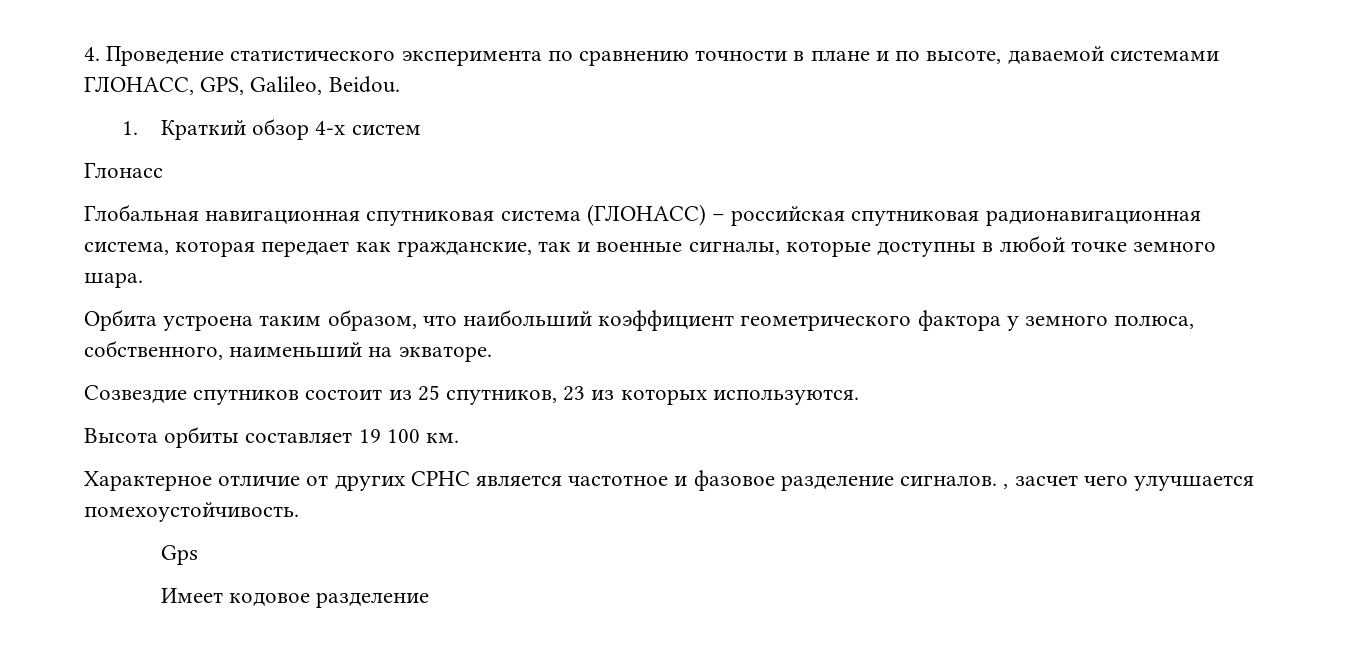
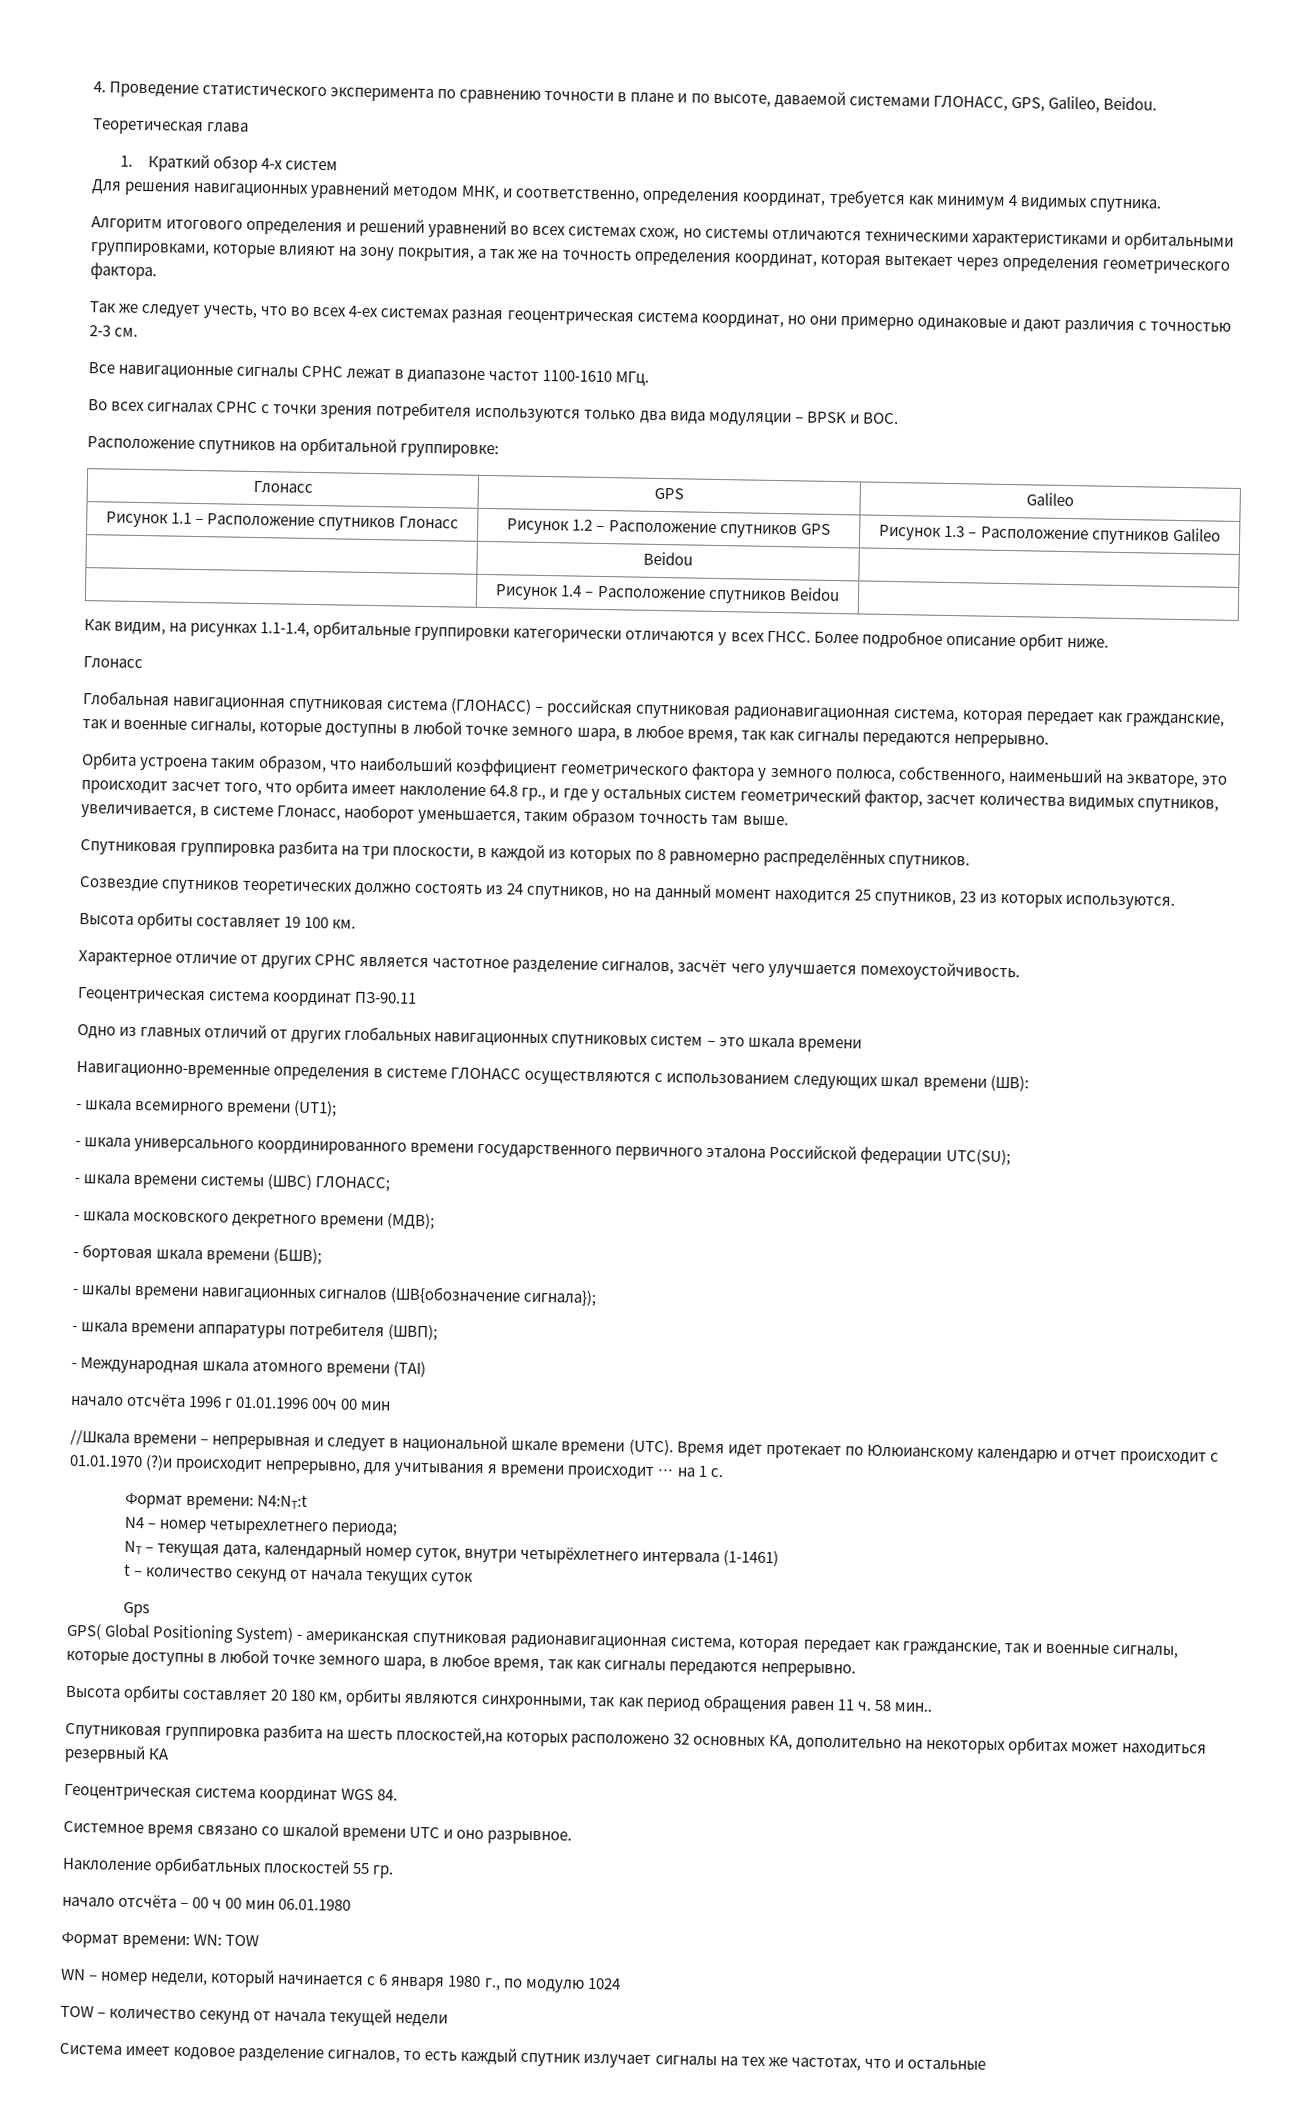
+ Теоретическая глава
+ Для решения навигационных уравнений методом МНК, и соответственно, определения координат, требуется как минимум 4 видимых спутника.
+ Алгоритм итогового определения и решений уравнений во всех системах схож, но системы отличаются техническими характеристиками и орбитальными группировками, которые влияют на зону покрытия, а так же на точность определения координат, которая вытекает через определения геометрического фактора.
+ Так же следует учесть, что во всех 4-ех системах разная геоцентрическая система координат, но они примерно одинаковые и дают различия с точностью 2-3 см.
+ Все навигационные сигналы СРНС лежат в диапазоне частот 1100-1610 МГц.
+ Во всех сигналах СРНС с точки зрения потребителя используются только два вида модуляции – BPSK и BOC.
+ Расположение спутников на орбитальной группировке:
+ Глонасс | GPS | Galileo
+ Рисунок 1.1 – Расположение спутников Глонасс | Рисунок 1.2 – Расположение спутников GPS | Рисунок 1.3 – Расположение спутников Galileo
+ | Beidou |
+ | Рисунок 1.4 – Расположение спутников Beidou |
+ Как видим, на рисунках 1.1-1.4, орбитальные группировки категорически отличаются у всех ГНСС. Более подробное описание орбит ниже.
- Глобальная навигационная спутниковая система (ГЛОНАСС) – российская спутниковая радионавигационная система, которая передает как гражданские, так и военные сигналы, которые доступны в любой точке земного шара.
+ Глобальная навигационная спутниковая система (ГЛОНАСС) – российская спутниковая радионавигационная система, которая передает как гражданские, так и военные сигналы, которые доступны в любой точке земного шара, в любое время, так как сигналы передаются непрерывно.
- Орбита устроена таким образом, что наибольший коэффициент геометрического фактора у земного полюса, собственного, наименьший на экваторе.
- Созвездие спутников состоит из 25 спутников, 23 из которых используются.
+ Орбита устроена таким образом, что наибольший коэффициент геометрического фактора у земного полюса, собственного, наименьший на экваторе, это происходит засчет того, что орбита имеет наклоление 64.8 гр., и где у остальных систем геометрический фактор, засчет количества видимых спутников, увеличивается, в системе Глонасс, наоборот уменьшается, таким образом точность там выше.
+ Спутниковая группировка разбита на три плоскости, в каждой из которых по 8 равномерно распределённых спутников.
+ Созвездие спутников теоретических должно состоять из 24 спутников, но на данный момент находится 25 спутников, 23 из которых используются.
- Характерное отличие от других СРНС является частотное и фазовое разделение сигналов. , засчет чего улучшается помехоустойчивость.
+ Характерное отличие от других СРНС является частотное разделение сигналов, засчёт чего улучшается помехоустойчивость.
+ Геоцентрическая система координат ПЗ-90.11
+ Одно из главных отличий от других глобальных навигационных спутниковых систем – это шкала времени
+ Навигационно-временные определения в системе ГЛОНАСС осуществляются с использованием следующих шкал времени (ШВ):
+ - шкала всемирного времени (UT1);
+ - шкала универсального координированного времени государственного первичного эталона Российской федерации UTC(SU);
+ - шкала времени системы (ШВС) ГЛОНАСС;
+ - шкала московского декретного времени (МДВ);
+ - бортовая шкала времени (БШВ);
+ - шкалы времени навигационных сигналов (ШВ{обозначение сигнала});
+ - шкала времени аппаратуры потребителя (ШВП);
+ - Международная шкала атомного времени (TAI)
+ начало отсчёта 1996 г 01.01.1996 00ч 00 мин
+ //Шкала времени – непрерывная и следует в национальной шкале времени (UTC). Время идет протекает по Юлюианскому календарю и отчет происходит с 01.01.1970 (?)и происходит непрерывно, для учитывания я времени происходит … на 1 с.
+ Формат времени: N4:NT:t
+ N4 – номер четырехлетнего периода;
+ NT – текущая дата, календарный номер суток, внутри четырёхлетнего интервала (1-1461)
+ t – количество секунд от начала текущих суток
  Gps
- Имеет кодовое разделение
+ GPS( Global Positioning System) - американская спутниковая радионавигационная система, которая передает как гражданские, так и военные сигналы, которые доступны в любой точке земного шара, в любое время, так как сигналы передаются непрерывно.
+ Высота орбиты составляет 20 180 км, орбиты являются синхронными, так как период обращения равен 11 ч. 58 мин..
+ Спутниковая группировка разбита на шесть плоскостей,на которых расположено 32 основных КА, дополительно на некоторых орбитах может находиться резервный КА
+ Геоцентрическая система координат WGS 84.
+ Системное время связано со шкалой времени UTC и оно разрывное.
+ Наклоление орбибатльных плоскостей 55 гр.
+ начало отсчёта – 00 ч 00 мин 06.01.1980
+ Формат времени: WN: TOW
+ WN – номер недели, который начинается с 6 января 1980 г., по модулю 1024
+ TOW – количество секунд от начала текущей недели
+ Система имеет кодовое разделение сигналов, то есть каждый спутник излучает сигналы на тех же частотах, что и остальные

